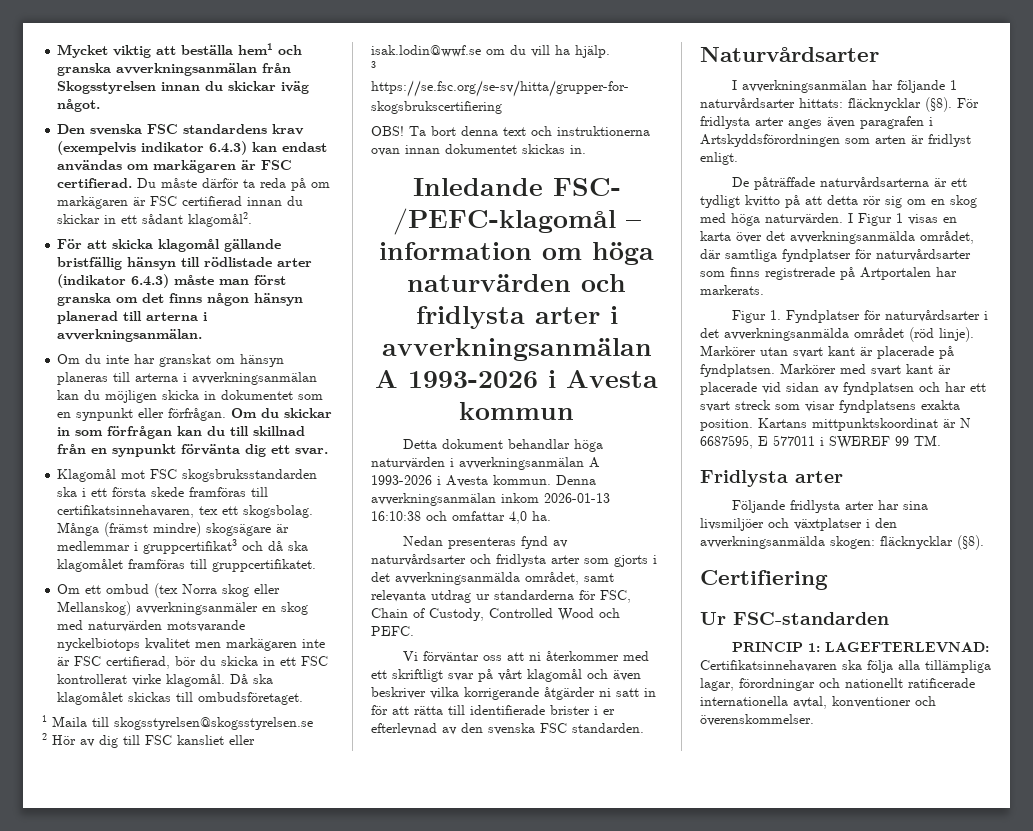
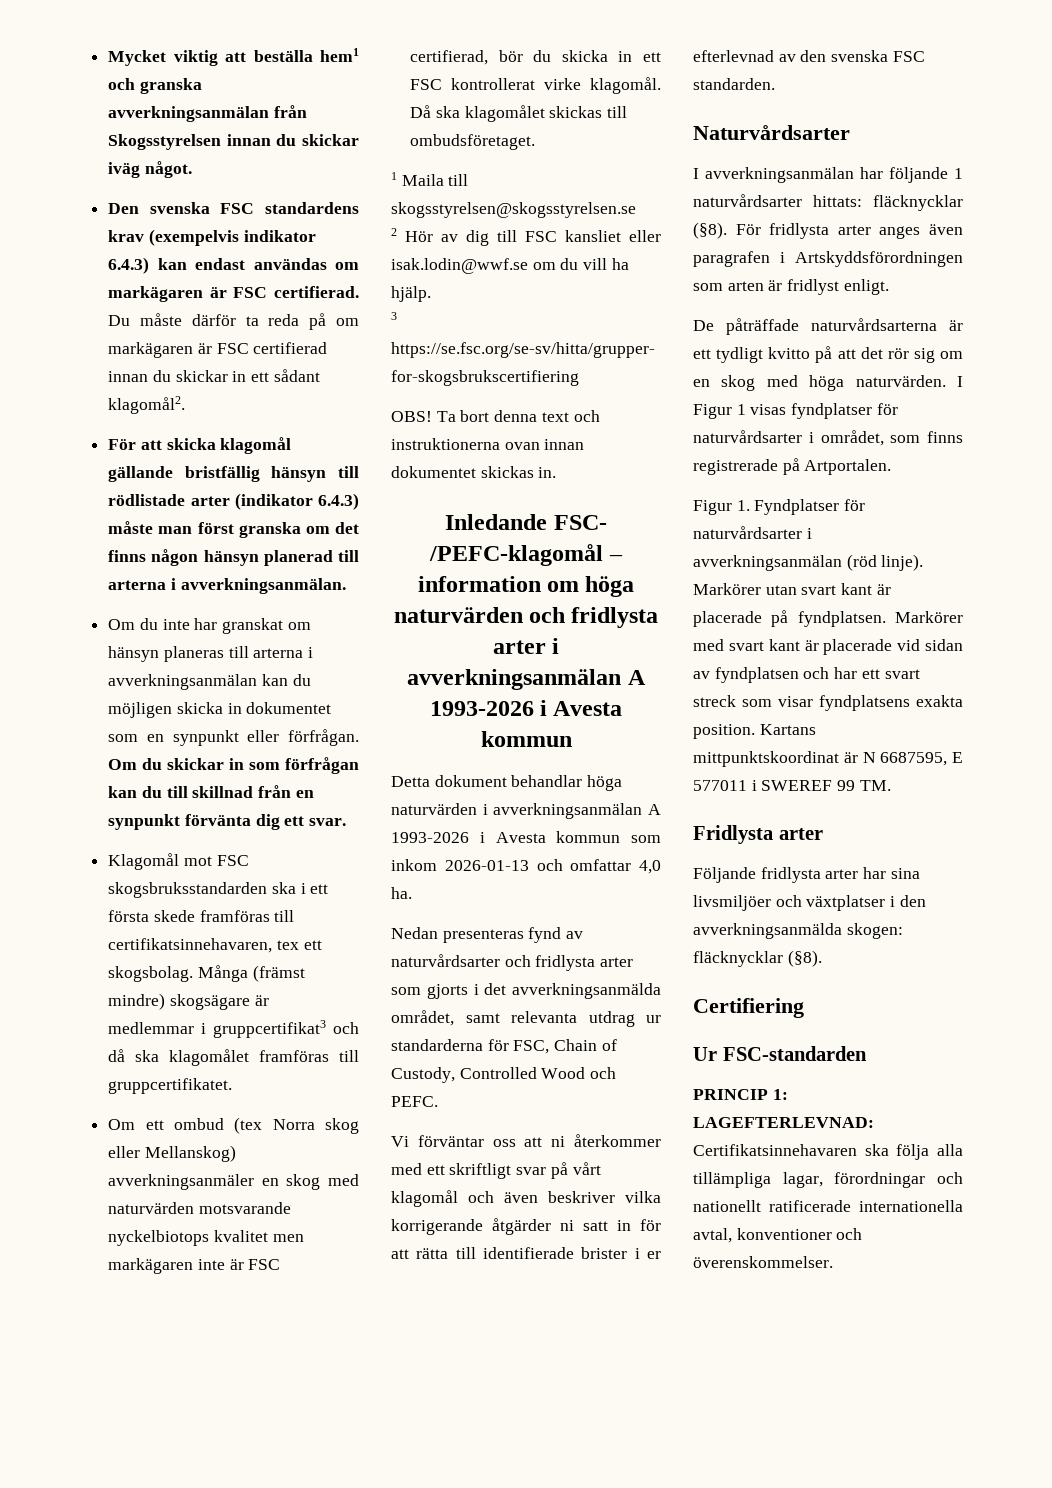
- Detta dokument behandlar höga naturvärden i avverkningsanmälan A 1993-2026 i Avesta kommun. Denna avverkningsanmälan inkom 2026-01-13 16:10:38 och omfattar 4,0 ha.
+ Detta dokument behandlar höga naturvärden i avverkningsanmälan A 1993-2026 i Avesta kommun som inkom 2026-01-13 och omfattar 4,0 ha.
- De påträffade naturvårdsarterna är ett tydligt kvitto på att detta rör sig om en skog med höga naturvärden.
+ De påträffade naturvårdsarterna är ett tydligt kvitto på att det rör sig om en skog med höga naturvärden.
- I Figur 1 visas en karta över det avverkningsanmälda området, där samtliga fyndplatser för naturvårdsarter som finns registrerade på Artportalen har markerats.
+ I Figur 1 visas fyndplatser för naturvårdsarter i området, som finns registrerade på Artportalen.
- Figur 1. Fyndplatser för naturvårdsarter i det avverkningsanmälda området (röd linje).
+ Figur 1. Fyndplatser för naturvårdsarter i avverkningsanmälan (röd linje).

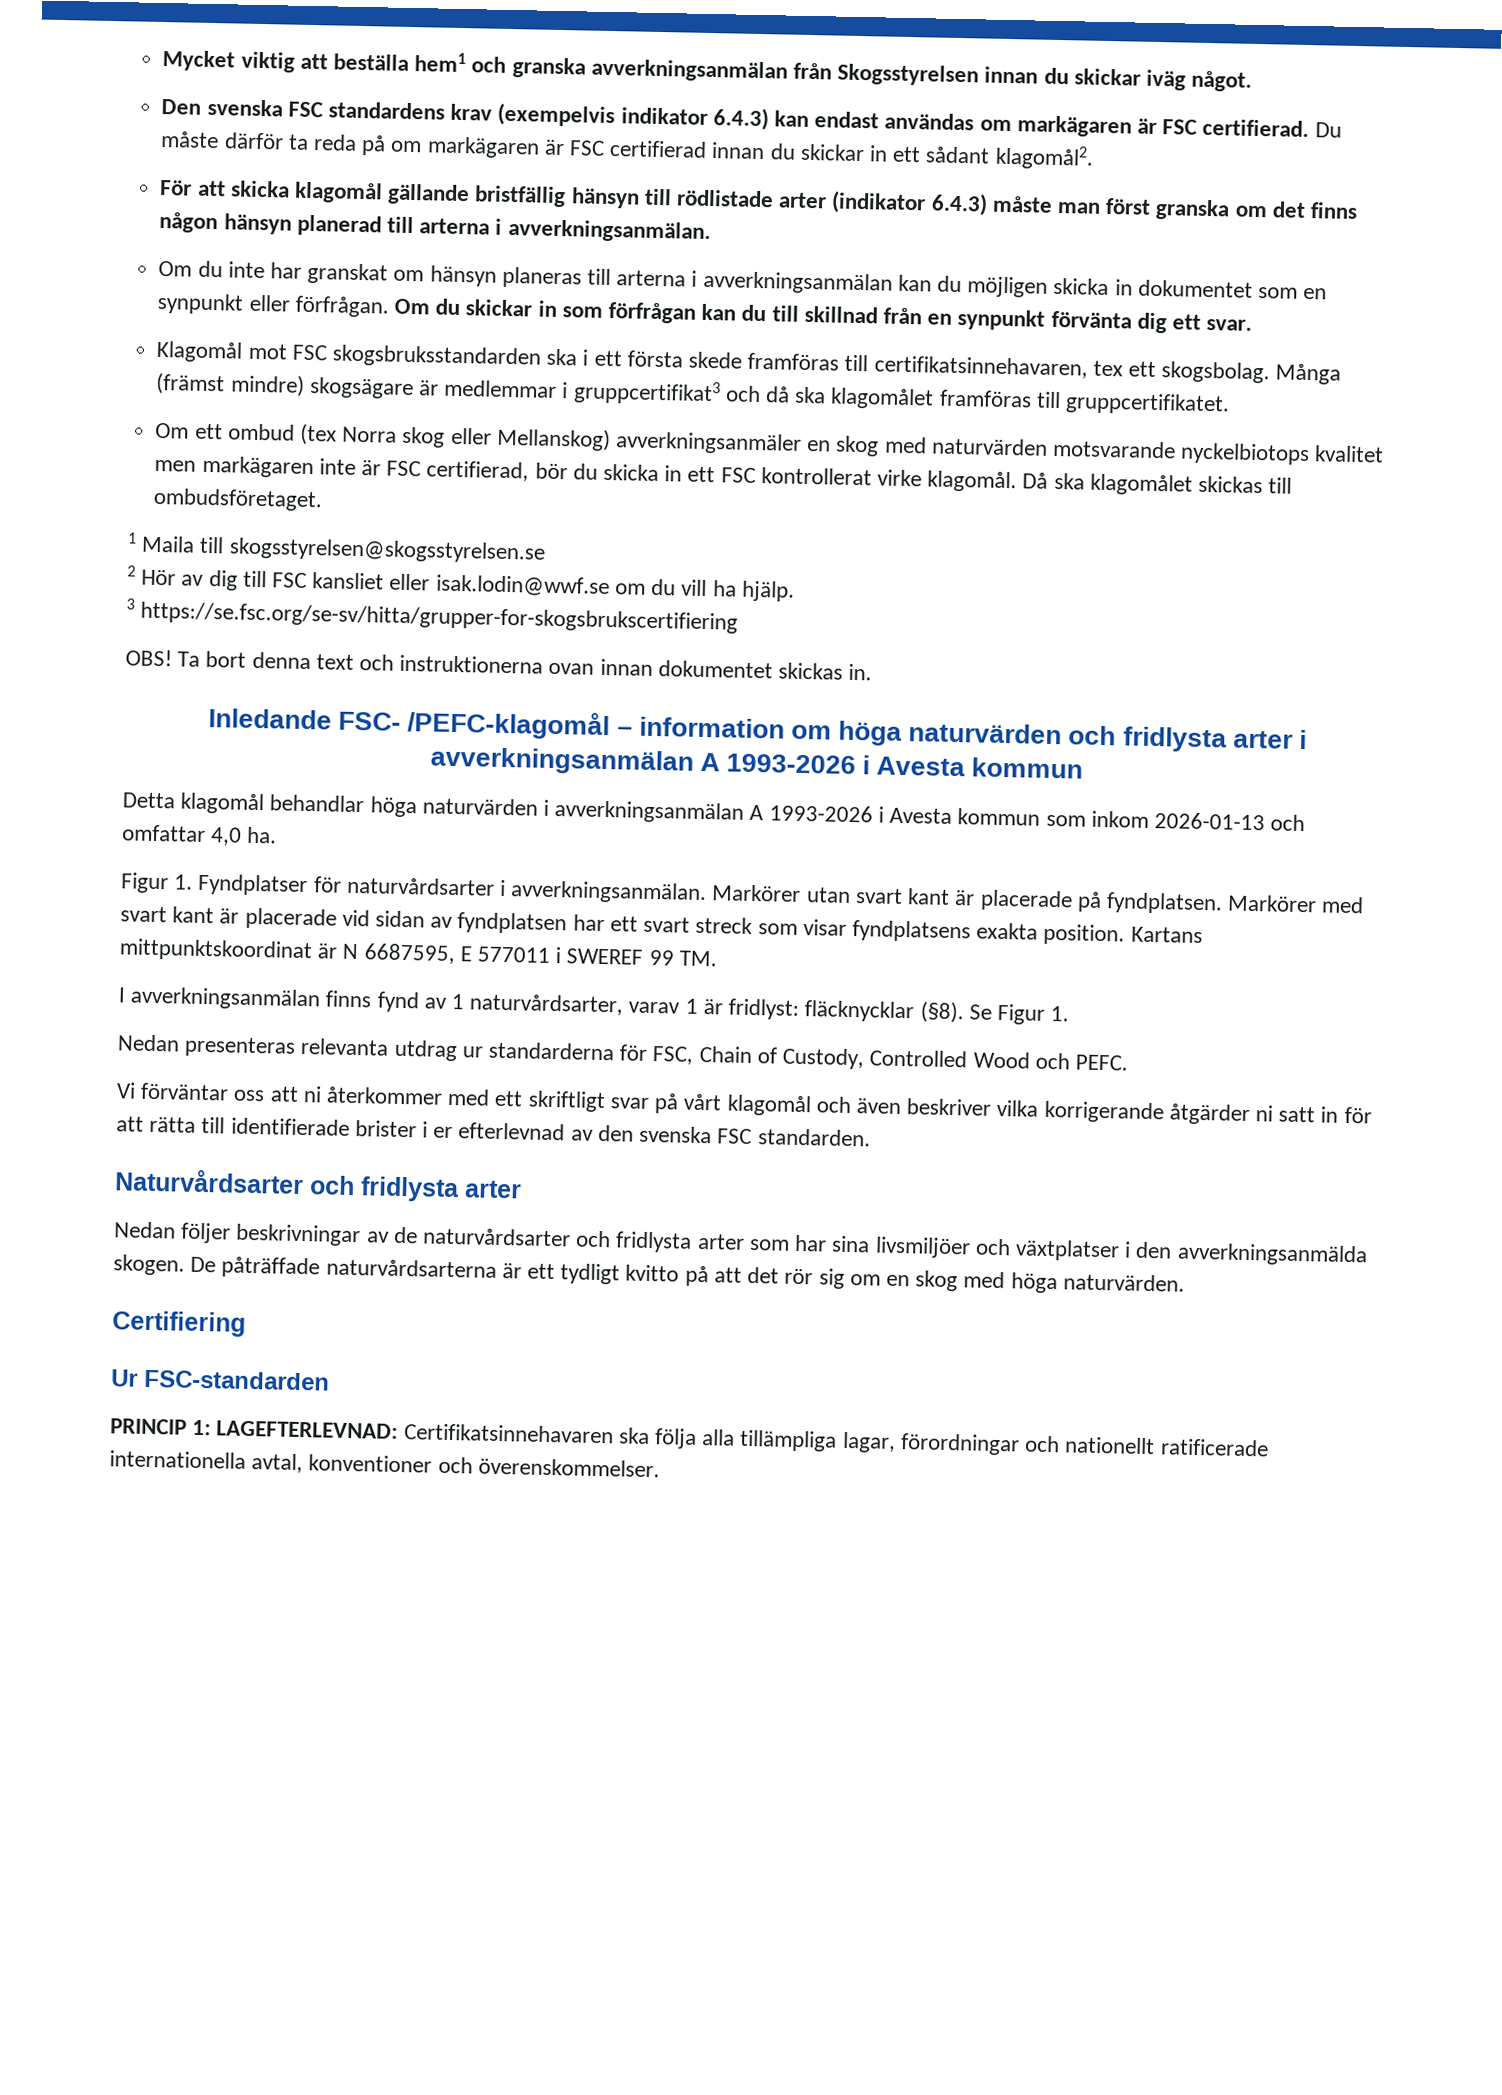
- Detta dokument behandlar höga naturvärden i avverkningsanmälan A 1993-2026 i Avesta kommun som inkom 2026-01-13 och omfattar 4,0 ha.
+ Detta klagomål behandlar höga naturvärden i avverkningsanmälan A 1993-2026 i Avesta kommun som inkom 2026-01-13 och omfattar 4,0 ha.
- Nedan presenteras fynd av naturvårdsarter och fridlysta arter som gjorts i det avverkningsanmälda området, samt relevanta utdrag ur standarderna för FSC, Chain of Custody, Controlled Wood och PEFC.
+ Figur 1. Fyndplatser för naturvårdsarter i avverkningsanmälan. Markörer utan svart kant är placerade på fyndplatsen. Markörer med svart kant är placerade vid sidan av fyndplatsen har ett svart streck som visar fyndplatsens exakta position. Kartans mittpunktskoordinat är N 6687595, E 577011 i SWEREF 99 TM.
+ I avverkningsanmälan finns fynd av 1 naturvårdsarter, varav 1 är fridlyst: fläcknycklar (§8). Se Figur 1.
+ Nedan presenteras relevanta utdrag ur standarderna för FSC, Chain of Custody, Controlled Wood och PEFC.
- Naturvårdsarter
- I avverkningsanmälan har följande 1 naturvårdsarter hittats: fläcknycklar (§8). För fridlysta arter anges även paragrafen i Artskyddsförordningen som arten är fridlyst enligt.
- De påträffade naturvårdsarterna är ett tydligt kvitto på att det rör sig om en skog med höga naturvärden. I Figur 1 visas fyndplatser för naturvårdsarter i området, som finns registrerade på Artportalen.
- Figur 1. Fyndplatser för naturvårdsarter i avverkningsanmälan (röd linje). Markörer utan svart kant är placerade på fyndplatsen. Markörer med svart kant är placerade vid sidan av fyndplatsen och har ett svart streck som visar fyndplatsens exakta position. Kartans mittpunktskoordinat är N 6687595, E 577011 i SWEREF 99 TM.
- Fridlysta arter
- Följande fridlysta arter har sina livsmiljöer och växtplatser i den avverkningsanmälda skogen: fläcknycklar (§8).
+ Naturvårdsarter och fridlysta arter
+ Nedan följer beskrivningar av de naturvårdsarter och fridlysta arter som har sina livsmiljöer och växtplatser i den avverkningsanmälda skogen. De påträffade naturvårdsarterna är ett tydligt kvitto på att det rör sig om en skog med höga naturvärden.

